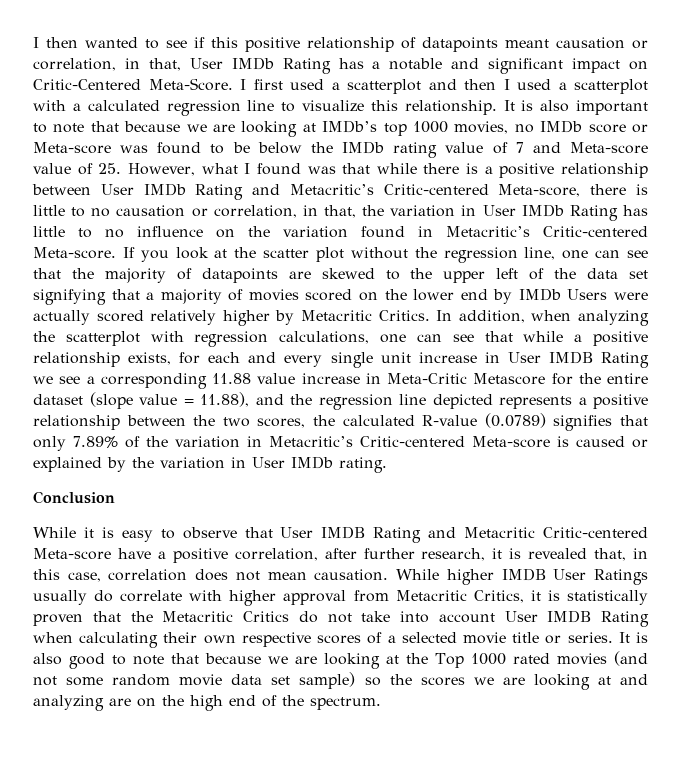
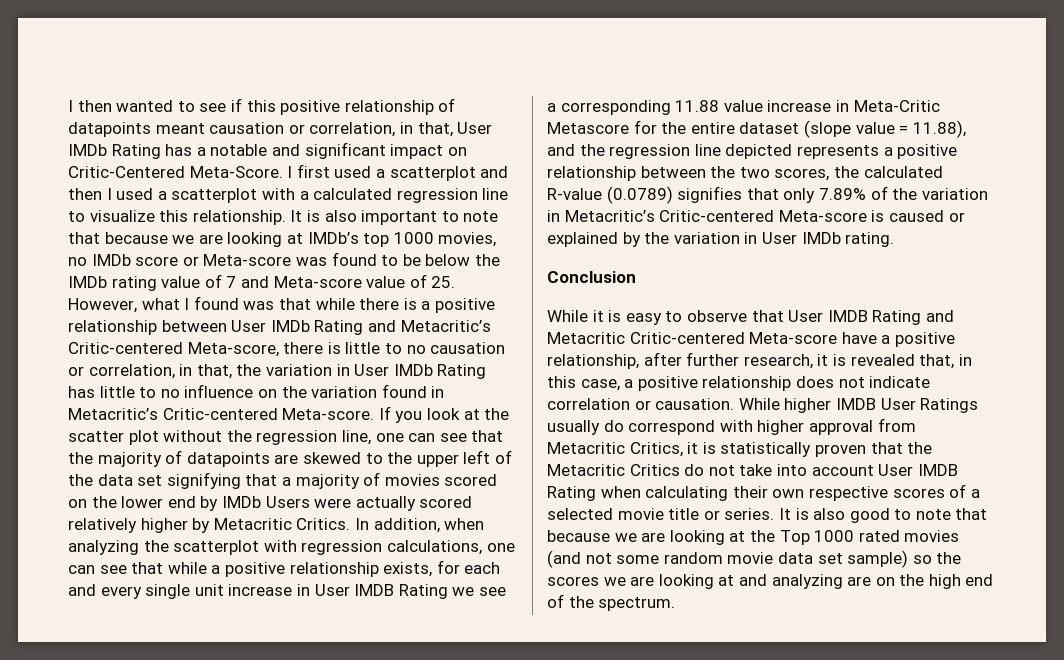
- While it is easy to observe that User IMDB Rating and Metacritic Critic-centered Meta-score have a positive correlation, after further research, it is revealed that, in this case, correlation does not mean causation.
+ While it is easy to observe that User IMDB Rating and Metacritic Critic-centered Meta-score have a positive relationship, after further research, it is revealed that, in this case, a positive relationship does not indicate correlation or causation.
- While higher IMDB User Ratings usually do correlate with higher approval from Metacritic Critics, it is statistically proven that the Metacritic Critics do not take into account User IMDB Rating when calculating their own respective scores of a selected movie title or series.
+ While higher IMDB User Ratings usually do correspond with higher approval from Metacritic Critics, it is statistically proven that the Metacritic Critics do not take into account User IMDB Rating when calculating their own respective scores of a selected movie title or series.

